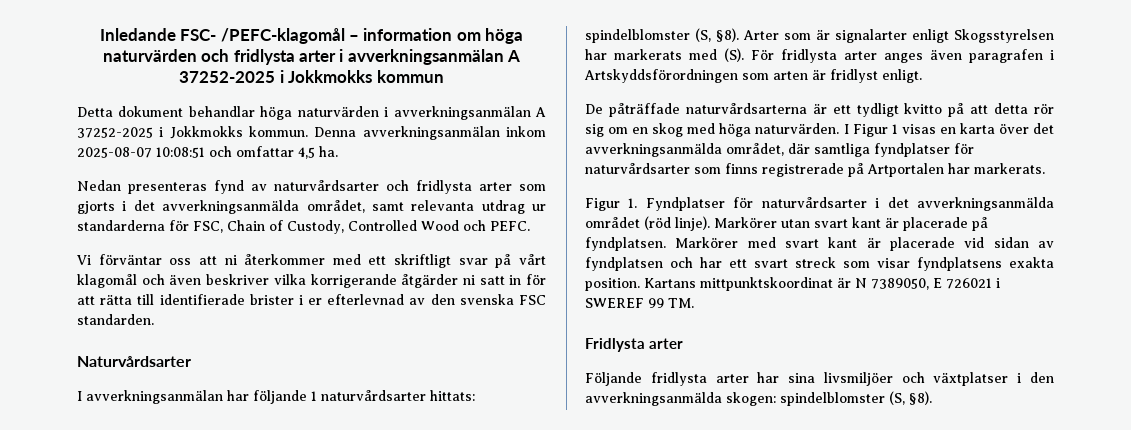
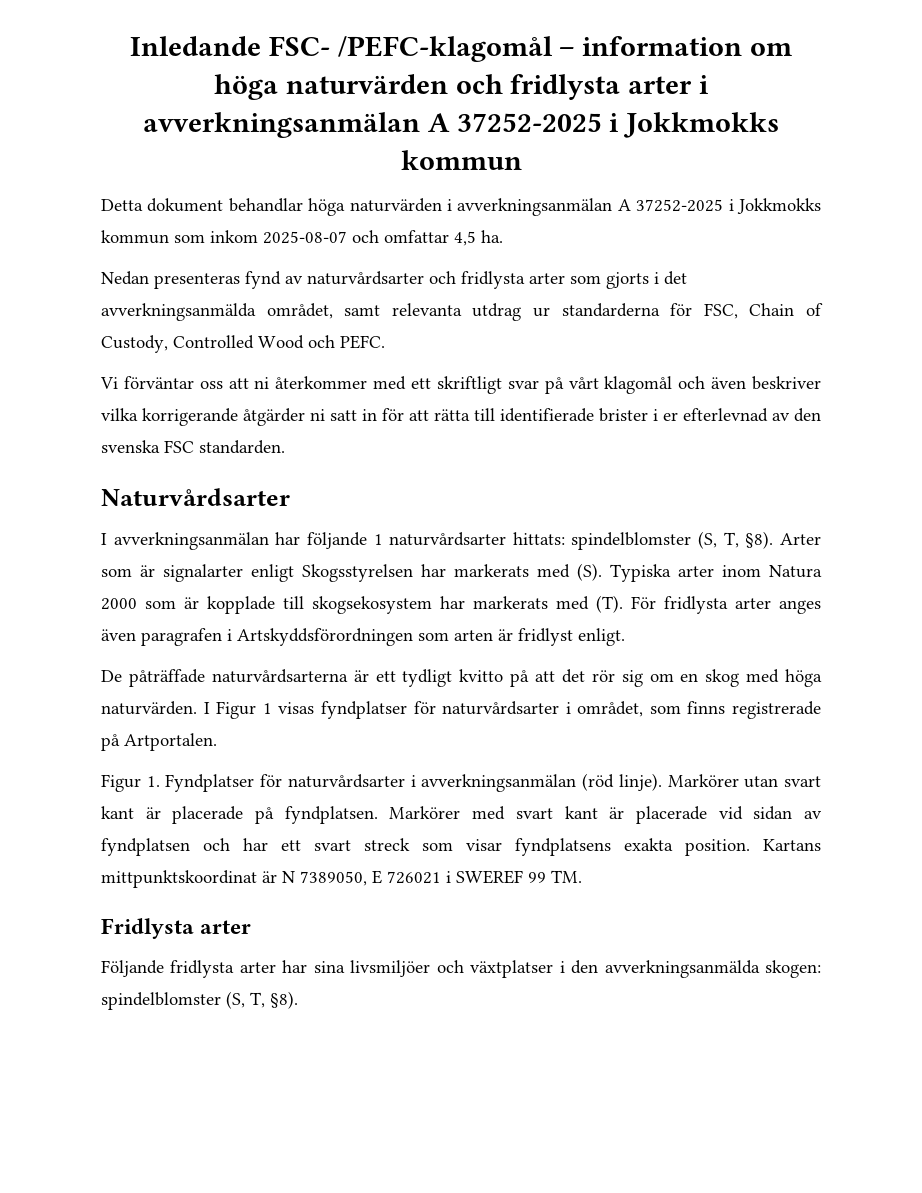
- Detta dokument behandlar höga naturvärden i avverkningsanmälan A 37252-2025 i Jokkmokks kommun. Denna avverkningsanmälan inkom 2025-08-07 10:08:51 och omfattar 4,5 ha.
+ Detta dokument behandlar höga naturvärden i avverkningsanmälan A 37252-2025 i Jokkmokks kommun som inkom 2025-08-07 och omfattar 4,5 ha.
- I avverkningsanmälan har följande 1 naturvårdsarter hittats: spindelblomster (S, §8).
+ I avverkningsanmälan har följande 1 naturvårdsarter hittats: spindelblomster (S, T, §8).
- Arter som är signalarter enligt Skogsstyrelsen har markerats med (S). För fridlysta arter anges även paragrafen i Artskyddsförordningen som arten är fridlyst enligt.
+ Arter som är signalarter enligt Skogsstyrelsen har markerats med (S). Typiska arter inom Natura 2000 som är kopplade till skogsekosystem har markerats med (T). För fridlysta arter anges även paragrafen i Artskyddsförordningen som arten är fridlyst enligt.
- De påträffade naturvårdsarterna är ett tydligt kvitto på att detta rör sig om en skog med höga naturvärden.
+ De påträffade naturvårdsarterna är ett tydligt kvitto på att det rör sig om en skog med höga naturvärden.
- I Figur 1 visas en karta över det avverkningsanmälda området, där samtliga fyndplatser för naturvårdsarter som finns registrerade på Artportalen har markerats.
+ I Figur 1 visas fyndplatser för naturvårdsarter i området, som finns registrerade på Artportalen.
- Figur 1. Fyndplatser för naturvårdsarter i det avverkningsanmälda området (röd linje).
+ Figur 1. Fyndplatser för naturvårdsarter i avverkningsanmälan (röd linje).
- Följande fridlysta arter har sina livsmiljöer och växtplatser i den avverkningsanmälda skogen: spindelblomster (S, §8).
+ Följande fridlysta arter har sina livsmiljöer och växtplatser i den avverkningsanmälda skogen: spindelblomster (S, T, §8).

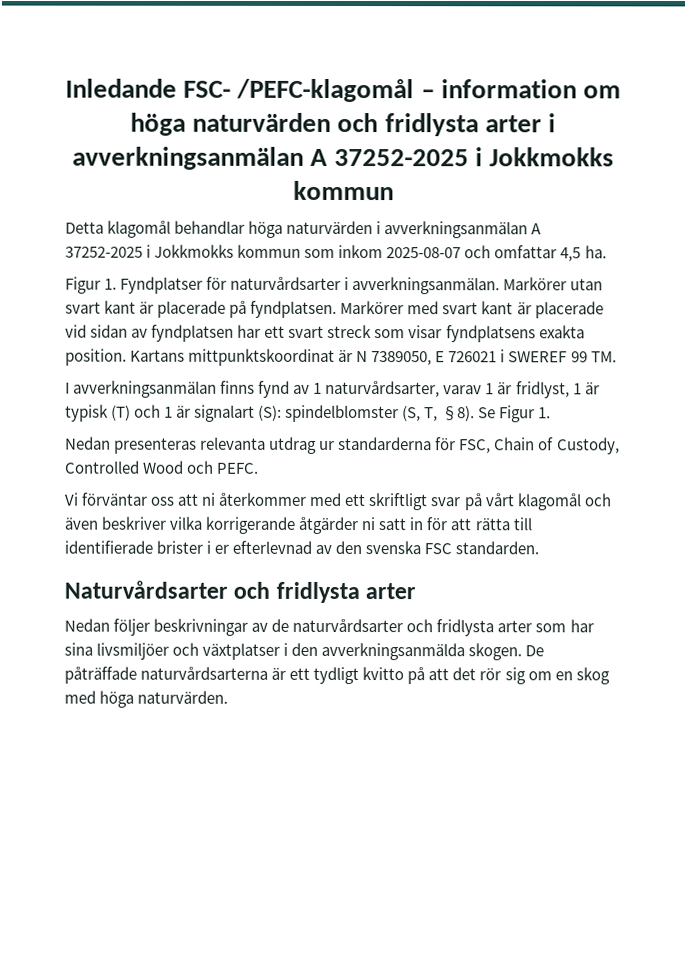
- Detta dokument behandlar höga naturvärden i avverkningsanmälan A 37252-2025 i Jokkmokks kommun som inkom 2025-08-07 och omfattar 4,5 ha.
+ Detta klagomål behandlar höga naturvärden i avverkningsanmälan A 37252-2025 i Jokkmokks kommun som inkom 2025-08-07 och omfattar 4,5 ha.
- Nedan presenteras fynd av naturvårdsarter och fridlysta arter som gjorts i det avverkningsanmälda området, samt relevanta utdrag ur standarderna för FSC, Chain of Custody, Controlled Wood och PEFC.
+ Figur 1. Fyndplatser för naturvårdsarter i avverkningsanmälan. Markörer utan svart kant är placerade på fyndplatsen. Markörer med svart kant är placerade vid sidan av fyndplatsen har ett svart streck som visar fyndplatsens exakta position. Kartans mittpunktskoordinat är N 7389050, E 726021 i SWEREF 99 TM.
+ I avverkningsanmälan finns fynd av 1 naturvårdsarter, varav 1 är fridlyst, 1 är typisk (T) och 1 är signalart (S): spindelblomster (S, T, §8). Se Figur 1.
+ Nedan presenteras relevanta utdrag ur standarderna för FSC, Chain of Custody, Controlled Wood och PEFC.
- Naturvårdsarter
- I avverkningsanmälan har följande 1 naturvårdsarter hittats: spindelblomster (S, T, §8). Arter som är signalarter enligt Skogsstyrelsen har markerats med (S). Typiska arter inom Natura 2000 som är kopplade till skogsekosystem har markerats med (T). För fridlysta arter anges även paragrafen i Artskyddsförordningen som arten är fridlyst enligt.
- De påträffade naturvårdsarterna är ett tydligt kvitto på att det rör sig om en skog med höga naturvärden. I Figur 1 visas fyndplatser för naturvårdsarter i området, som finns registrerade på Artportalen.
- Figur 1. Fyndplatser för naturvårdsarter i avverkningsanmälan (röd linje). Markörer utan svart kant är placerade på fyndplatsen. Markörer med svart kant är placerade vid sidan av fyndplatsen och har ett svart streck som visar fyndplatsens exakta position. Kartans mittpunktskoordinat är N 7389050, E 726021 i SWEREF 99 TM.
- Fridlysta arter
- Följande fridlysta arter har sina livsmiljöer och växtplatser i den avverkningsanmälda skogen: spindelblomster (S, T, §8).
+ Naturvårdsarter och fridlysta arter
+ Nedan följer beskrivningar av de naturvårdsarter och fridlysta arter som har sina livsmiljöer och växtplatser i den avverkningsanmälda skogen. De påträffade naturvårdsarterna är ett tydligt kvitto på att det rör sig om en skog med höga naturvärden.

